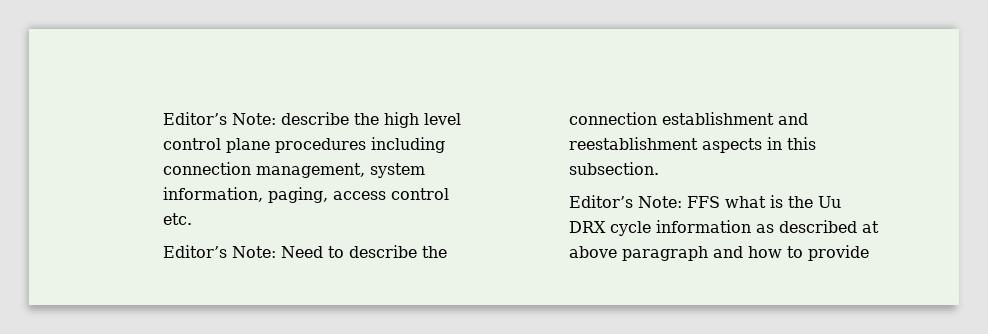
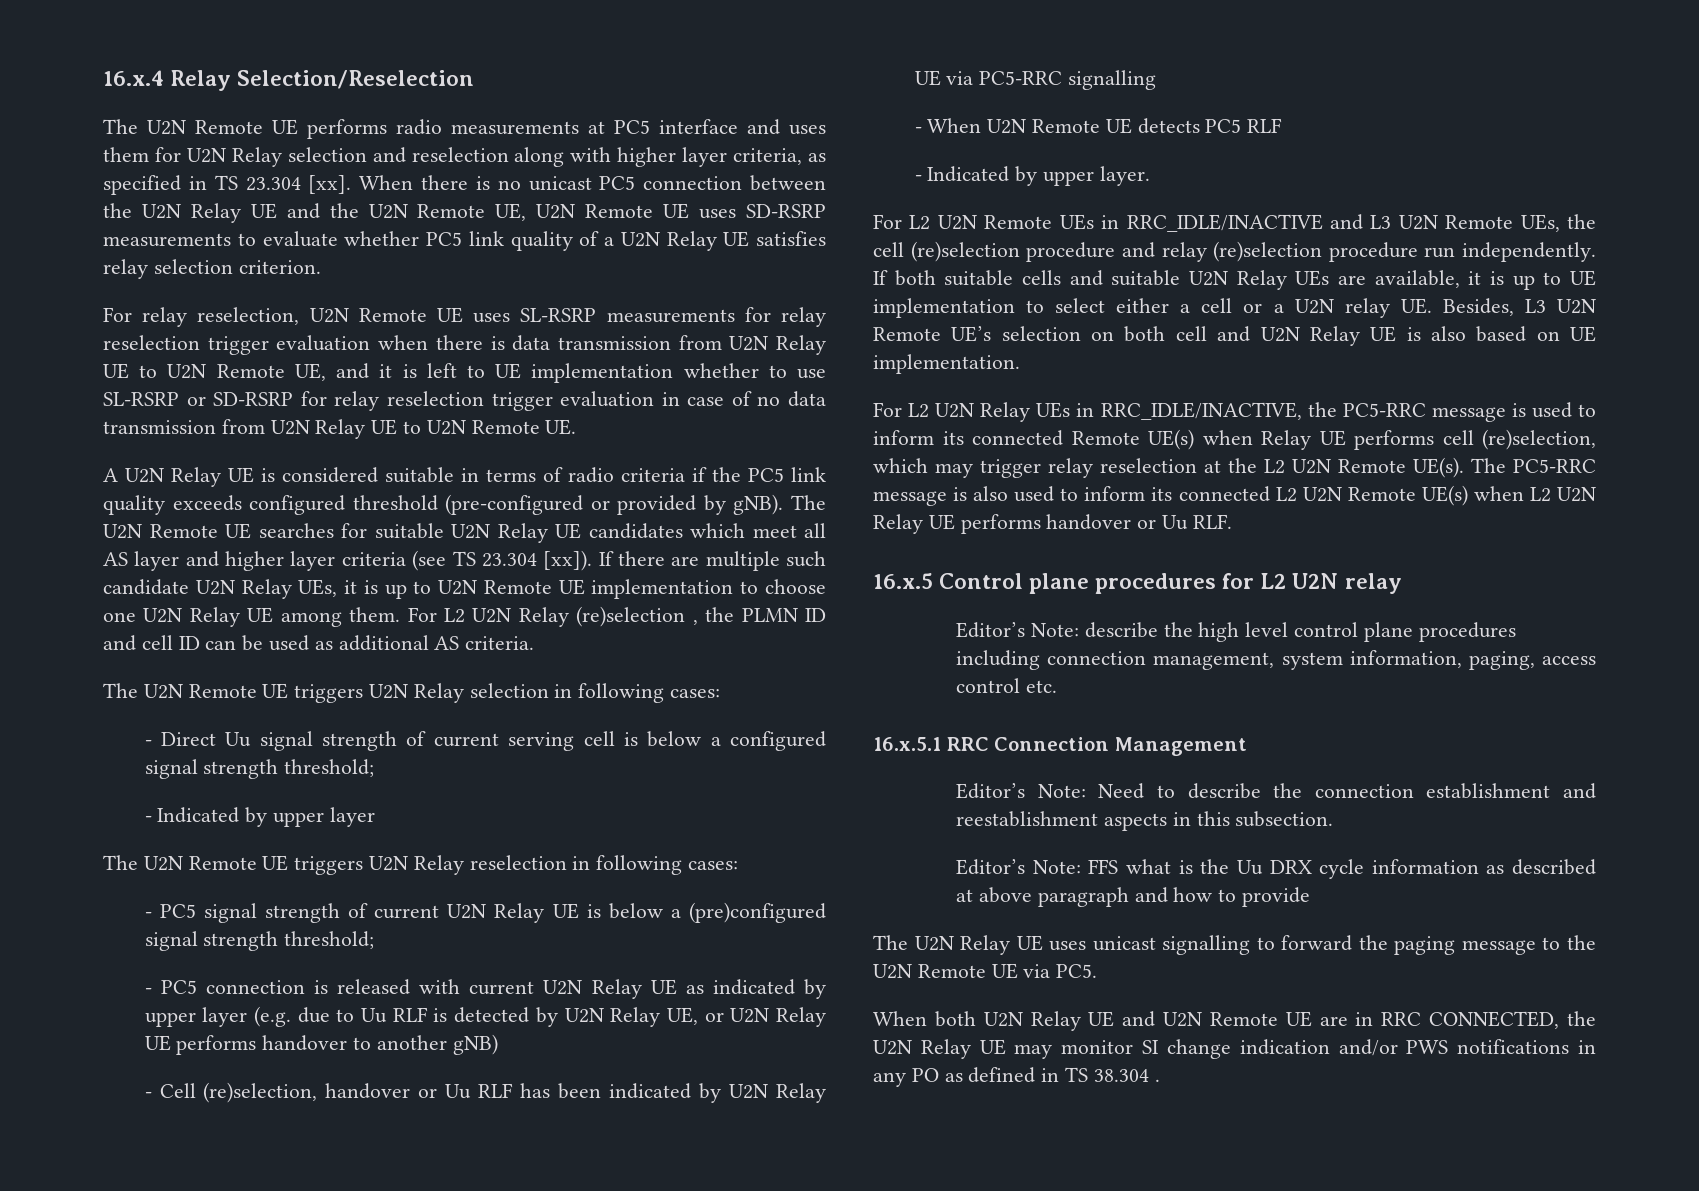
+ 16.x.4 Relay Selection/Reselection
+ The U2N Remote UE performs radio measurements at PC5 interface and uses them for U2N Relay selection and reselection along with higher layer criteria, as specified in TS 23.304 [xx]. When there is no unicast PC5 connection between the U2N Relay UE and the U2N Remote UE, U2N Remote UE uses SD-RSRP measurements to evaluate whether PC5 link quality of a U2N Relay UE satisfies relay selection criterion.
+ For relay reselection, U2N Remote UE uses SL-RSRP measurements for relay reselection trigger evaluation when there is data transmission from U2N Relay UE to U2N Remote UE, and it is left to UE implementation whether to use SL-RSRP or SD-RSRP for relay reselection trigger evaluation in case of no data transmission from U2N Relay UE to U2N Remote UE.
+ A U2N Relay UE is considered suitable in terms of radio criteria if the PC5 link quality exceeds configured threshold (pre-configured or provided by gNB). The U2N Remote UE searches for suitable U2N Relay UE candidates which meet all AS layer and higher layer criteria (see TS 23.304 [xx]). If there are multiple such candidate U2N Relay UEs, it is up to U2N Remote UE implementation to choose one U2N Relay UE among them. For L2 U2N Relay (re)selection , the PLMN ID and cell ID can be used as additional AS criteria.
+ The U2N Remote UE triggers U2N Relay selection in following cases:
+ - Direct Uu signal strength of current serving cell is below a configured signal strength threshold;
+ - Indicated by upper layer
+ The U2N Remote UE triggers U2N Relay reselection in following cases:
+ - PC5 signal strength of current U2N Relay UE is below a (pre)configured signal strength threshold;
+ - PC5 connection is released with current U2N Relay UE as indicated by upper layer (e.g. due to Uu RLF is detected by U2N Relay UE, or U2N Relay UE performs handover to another gNB)
+ - Cell (re)selection, handover or Uu RLF has been indicated by U2N Relay UE via PC5-RRC signalling
+ - When U2N Remote UE detects PC5 RLF
+ - Indicated by upper layer.
+ For L2 U2N Remote UEs in RRC_IDLE/INACTIVE and L3 U2N Remote UEs, the cell (re)selection procedure and relay (re)selection procedure run independently. If both suitable cells and suitable U2N Relay UEs are available, it is up to UE implementation to select either a cell or a U2N relay UE. Besides, L3 U2N Remote UE’s selection on both cell and U2N Relay UE is also based on UE implementation.
+ For L2 U2N Relay UEs in RRC_IDLE/INACTIVE, the PC5-RRC message is used to inform its connected Remote UE(s) when Relay UE performs cell (re)selection, which may trigger relay reselection at the L2 U2N Remote UE(s). The PC5-RRC message is also used to inform its connected L2 U2N Remote UE(s) when L2 U2N Relay UE performs handover or Uu RLF.
+ 16.x.5 Control plane procedures for L2 U2N relay
+ 16.x.5.1 RRC Connection Management
+ The U2N Relay UE uses unicast signalling to forward the paging message to the U2N Remote UE via PC5.
+ When both U2N Relay UE and U2N Remote UE are in RRC CONNECTED, the U2N Relay UE may monitor SI change indication and/or PWS notifications in any PO as defined in TS 38.304 .

